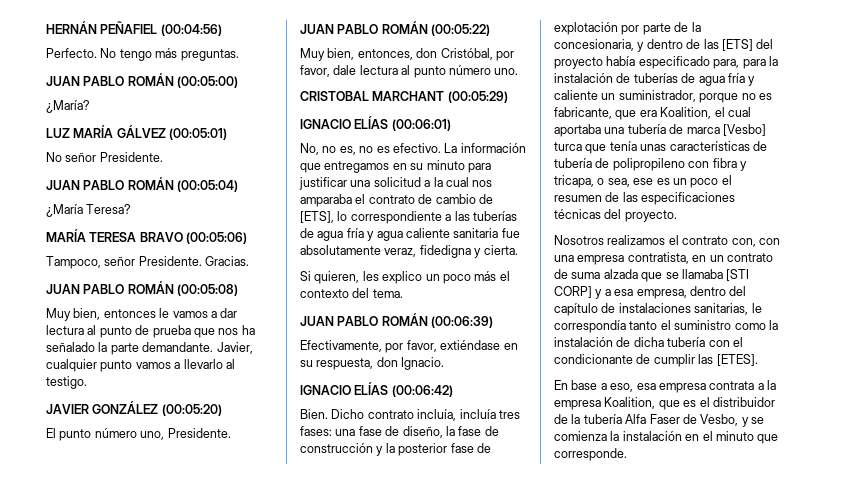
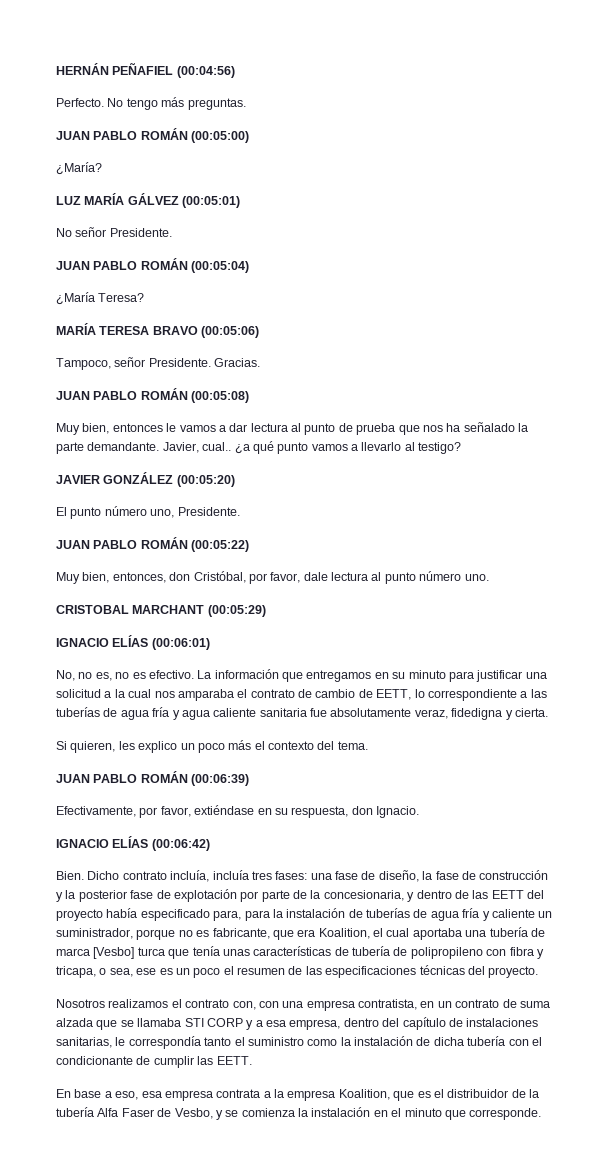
- Javier, cualquier punto vamos a llevarlo al testigo.
+ Javier, cual.. ¿a qué punto vamos a llevarlo al testigo?
- La información que entregamos en su minuto para justificar una solicitud a la cual nos amparaba el contrato de cambio de [ETS], lo correspondiente a las tuberías de agua fría y agua caliente sanitaria fue absolutamente veraz, fidedigna y cierta.
+ La información que entregamos en su minuto para justificar una solicitud a la cual nos amparaba el contrato de cambio de EETT, lo correspondiente a las tuberías de agua fría y agua caliente sanitaria fue absolutamente veraz, fidedigna y cierta.
- una fase de diseño, la fase de construcción y la posterior fase de explotación por parte de la concesionaria, y dentro de las [ETS] del proyecto había especificado para, para la instalación de tuberías de agua fría y caliente un suministrador, porque no es fabricante, que era Koalition, el cual aportaba una tubería de marca [Vesbo] turca que tenía unas características de tubería de polipropileno con fibra y tricapa, o sea, ese es un poco el resumen de las especificaciones técnicas del proyecto.
+ una fase de diseño, la fase de construcción y la posterior fase de explotación por parte de la concesionaria, y dentro de las EETT del proyecto había especificado para, para la instalación de tuberías de agua fría y caliente un suministrador, porque no es fabricante, que era Koalition, el cual aportaba una tubería de marca [Vesbo] turca que tenía unas características de tubería de polipropileno con fibra y tricapa, o sea, ese es un poco el resumen de las especificaciones técnicas del proyecto.
- Nosotros realizamos el contrato con, con una empresa contratista, en un contrato de suma alzada que se llamaba [STI CORP] y a esa empresa, dentro del capítulo de instalaciones sanitarias, le correspondía tanto el suministro como la instalación de dicha tubería con el condicionante de cumplir las [ETES].
+ Nosotros realizamos el contrato con, con una empresa contratista, en un contrato de suma alzada que se llamaba STI CORP y a esa empresa, dentro del capítulo de instalaciones sanitarias, le correspondía tanto el suministro como la instalación de dicha tubería con el condicionante de cumplir las EETT.

